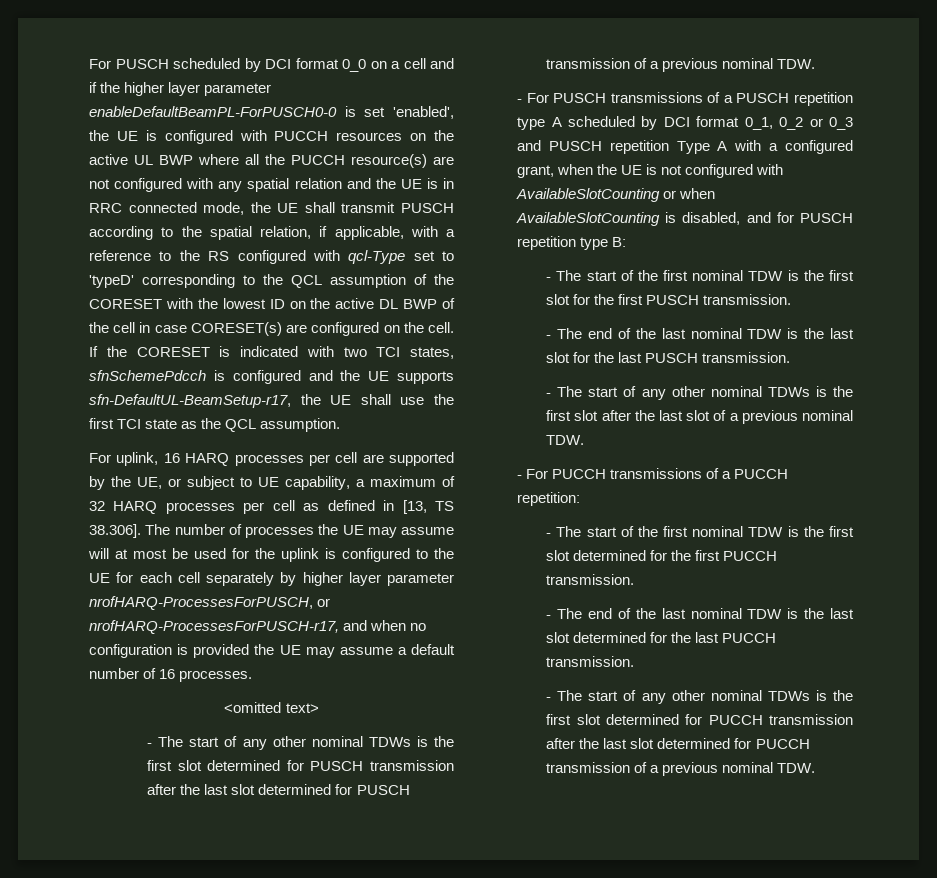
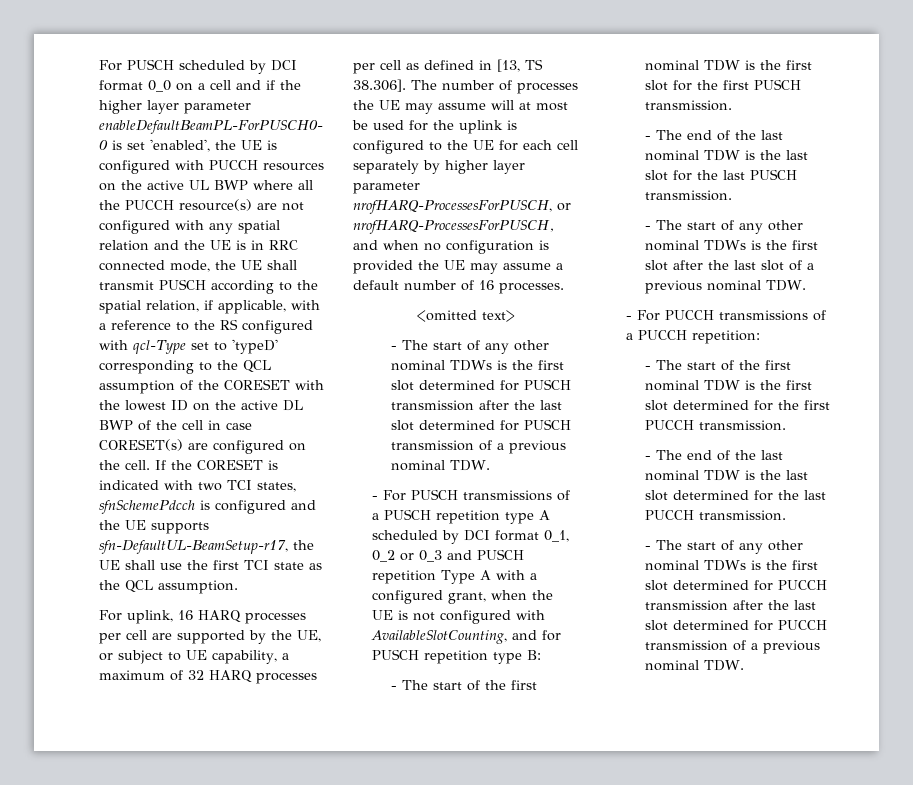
- For uplink, 16 HARQ processes per cell are supported by the UE, or subject to UE capability, a maximum of 32 HARQ processes per cell as defined in [13, TS 38.306]. The number of processes the UE may assume will at most be used for the uplink is configured to the UE for each cell separately by higher layer parameter nrofHARQ-ProcessesForPUSCH, or nrofHARQ-ProcessesForPUSCH-r17, and when no configuration is provided the UE may assume a default number of 16 processes.
+ For uplink, 16 HARQ processes per cell are supported by the UE, or subject to UE capability, a maximum of 32 HARQ processes per cell as defined in [13, TS 38.306]. The number of processes the UE may assume will at most be used for the uplink is configured to the UE for each cell separately by higher layer parameter nrofHARQ-ProcessesForPUSCH, or nrofHARQ-ProcessesForPUSCH, and when no configuration is provided the UE may assume a default number of 16 processes.
- - For PUSCH transmissions of a PUSCH repetition type A scheduled by DCI format 0_1, 0_2 or 0_3 and PUSCH repetition Type A with a configured grant, when the UE is not configured with AvailableSlotCounting or when AvailableSlotCounting is disabled, and for PUSCH repetition type B:
+ - For PUSCH transmissions of a PUSCH repetition type A scheduled by DCI format 0_1, 0_2 or 0_3 and PUSCH repetition Type A with a configured grant, when the UE is not configured with AvailableSlotCounting, and for PUSCH repetition type B:

